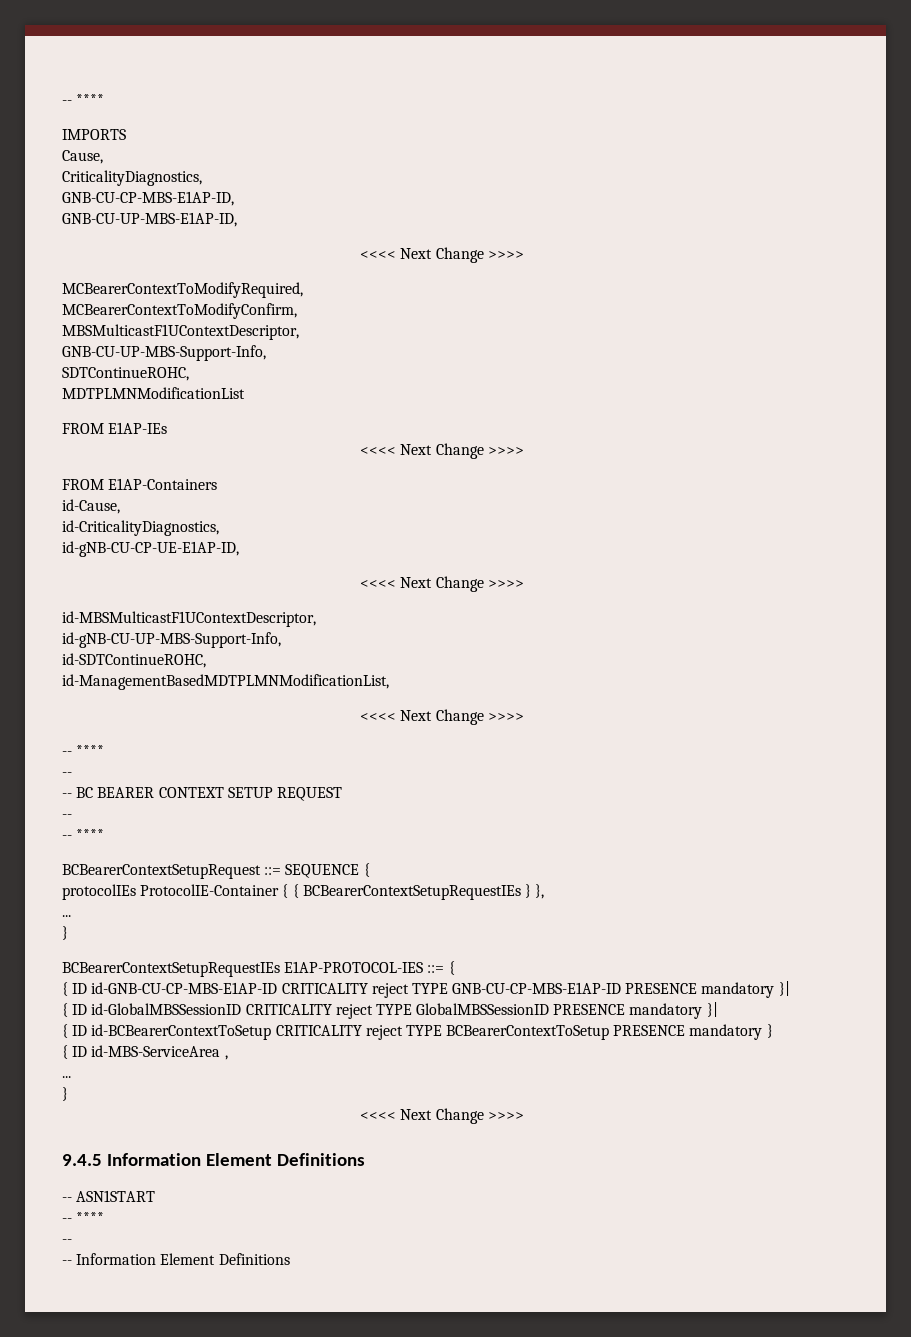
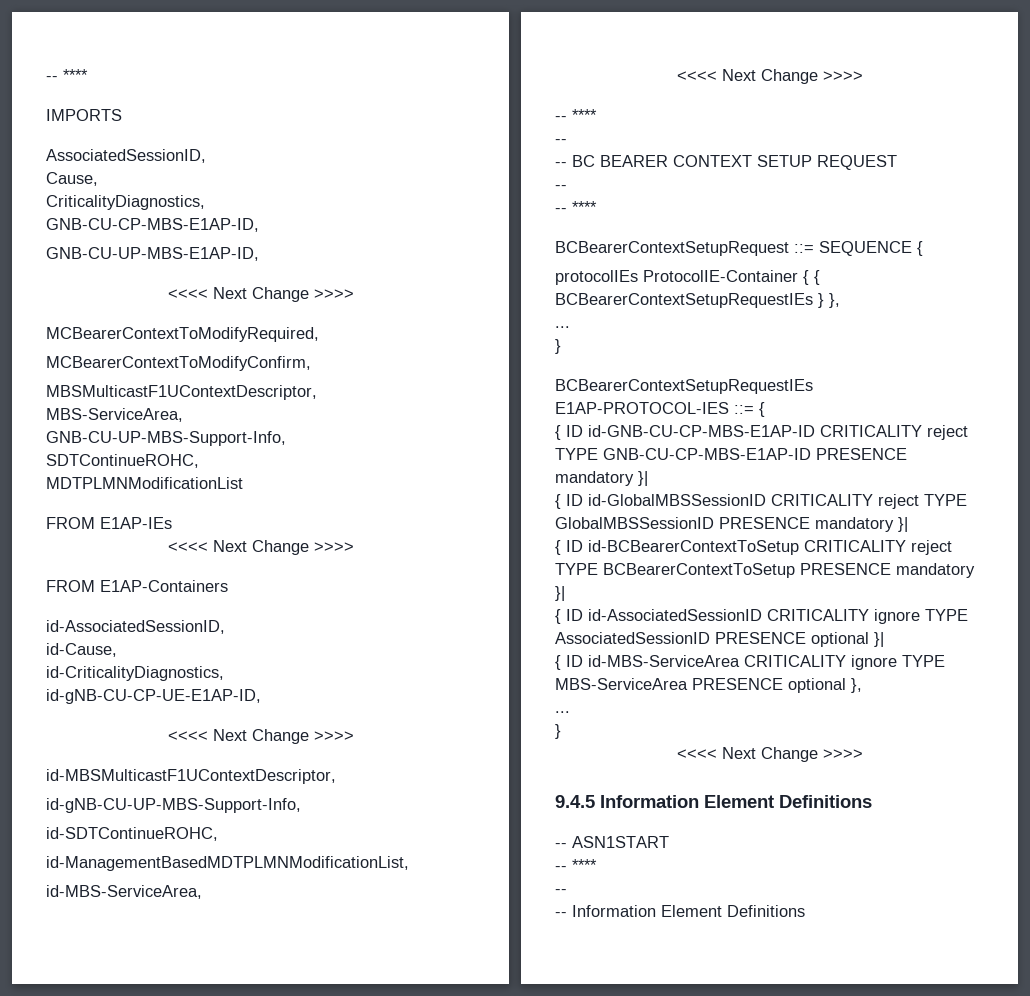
+ AssociatedSessionID,
+ MBS-ServiceArea,
+ id-AssociatedSessionID,
+ id-MBS-ServiceArea,
- { ID id-BCBearerContextToSetup CRITICALITY reject TYPE BCBearerContextToSetup PRESENCE mandatory }
- { ID id-MBS-ServiceArea ,
+ { ID id-BCBearerContextToSetup CRITICALITY reject TYPE BCBearerContextToSetup PRESENCE mandatory }|
+ { ID id-AssociatedSessionID CRITICALITY ignore TYPE AssociatedSessionID PRESENCE optional }|
+ { ID id-MBS-ServiceArea CRITICALITY ignore TYPE MBS-ServiceArea PRESENCE optional },

